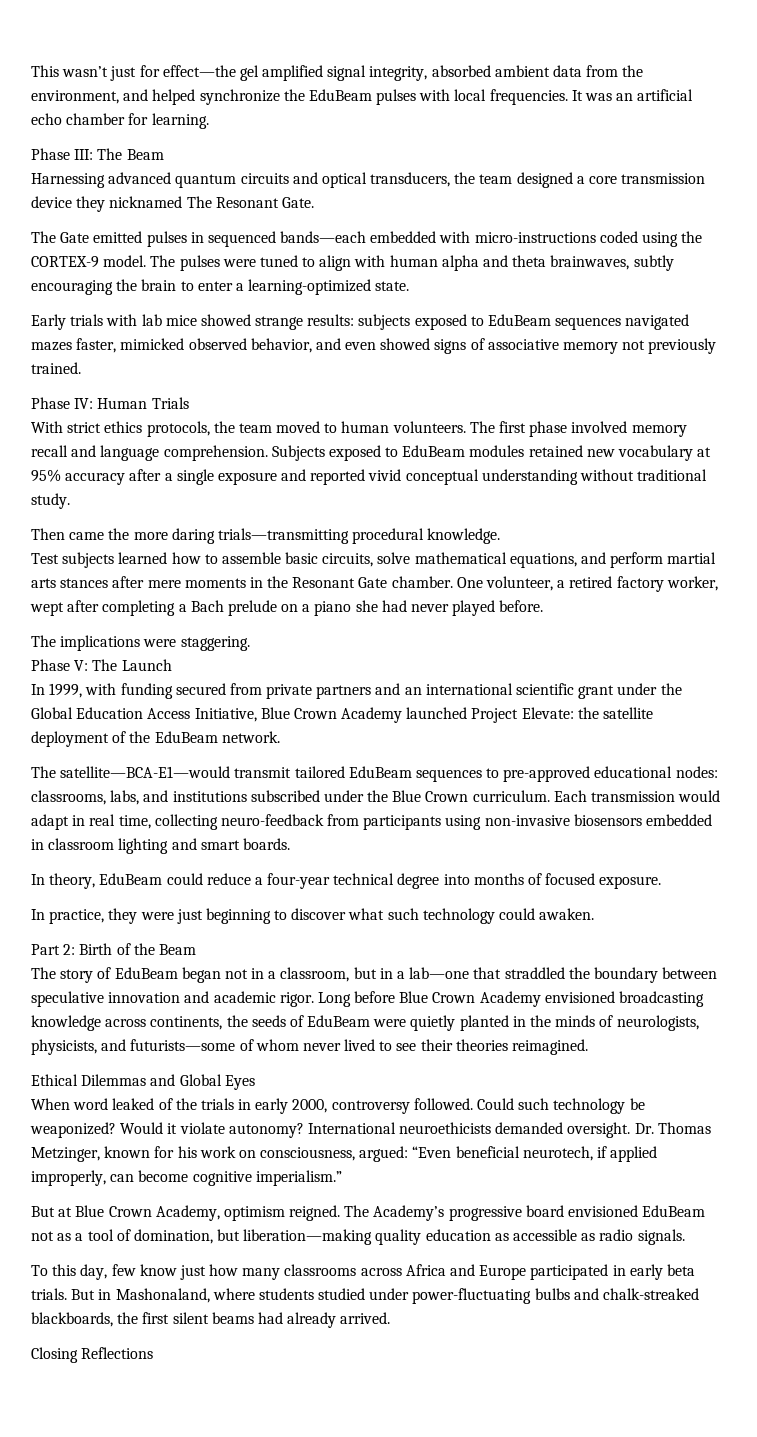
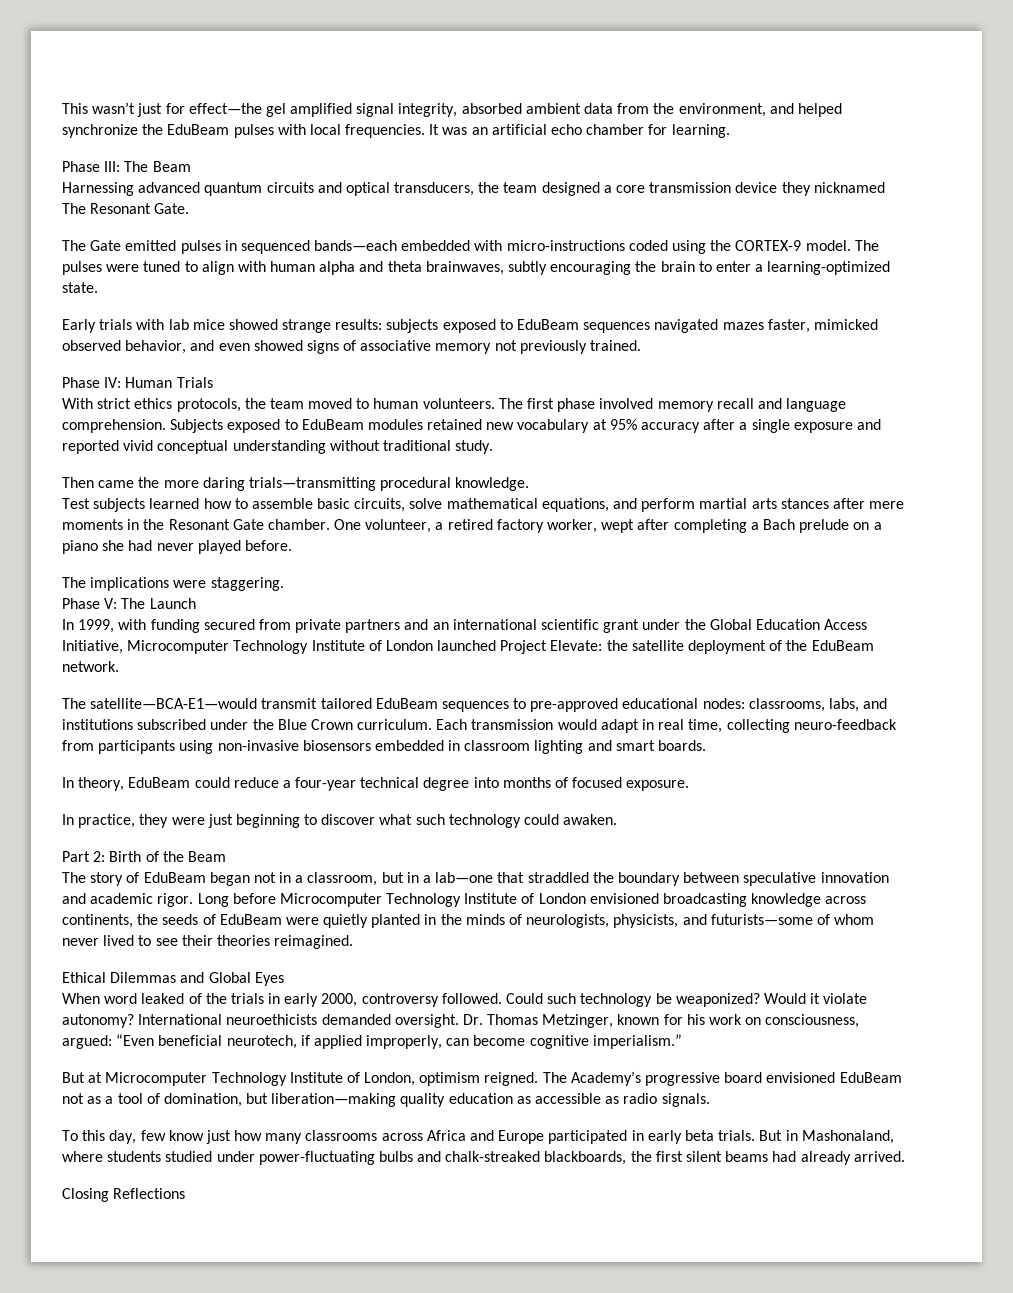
- In 1999, with funding secured from private partners and an international scientific grant under the Global Education Access Initiative, Blue Crown Academy launched Project Elevate: the satellite deployment of the EduBeam network.
+ In 1999, with funding secured from private partners and an international scientific grant under the Global Education Access Initiative, Microcomputer Technology Institute of London launched Project Elevate: the satellite deployment of the EduBeam network.
- Long before Blue Crown Academy envisioned broadcasting knowledge across continents, the seeds of EduBeam were quietly planted in the minds of neurologists, physicists, and futurists—some of whom never lived to see their theories reimagined.
+ Long before Microcomputer Technology Institute of London envisioned broadcasting knowledge across continents, the seeds of EduBeam were quietly planted in the minds of neurologists, physicists, and futurists—some of whom never lived to see their theories reimagined.
- But at Blue Crown Academy, optimism reigned.
+ But at Microcomputer Technology Institute of London, optimism reigned.

